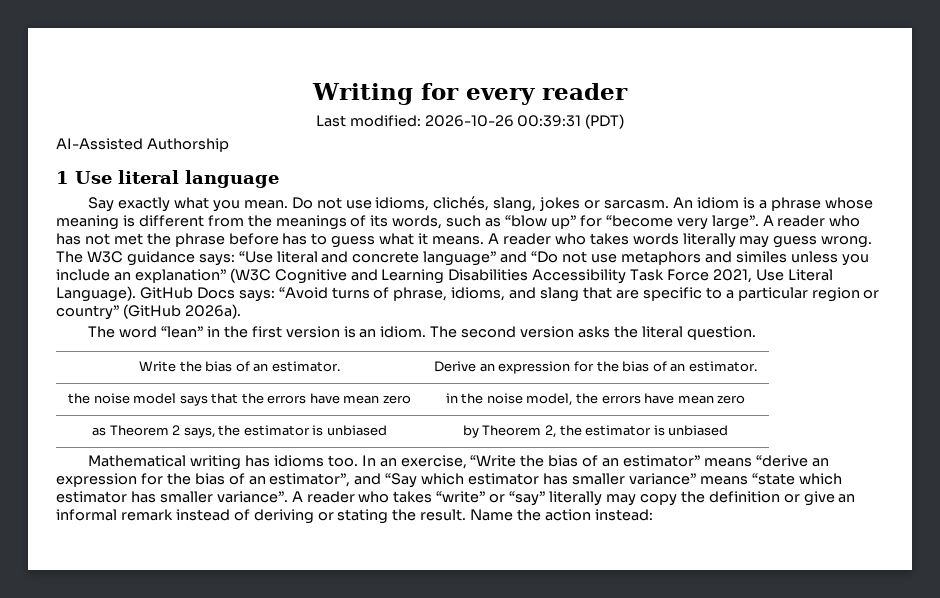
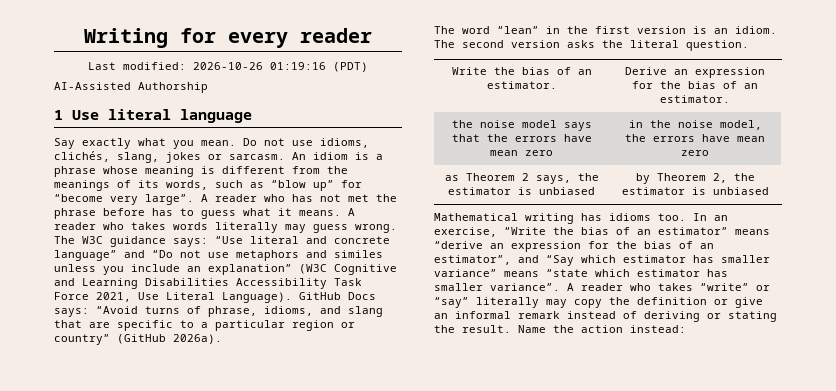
- Last modified: 2026-10-26 00:39:31 (PDT)
+ Last modified: 2026-10-26 01:19:16 (PDT)

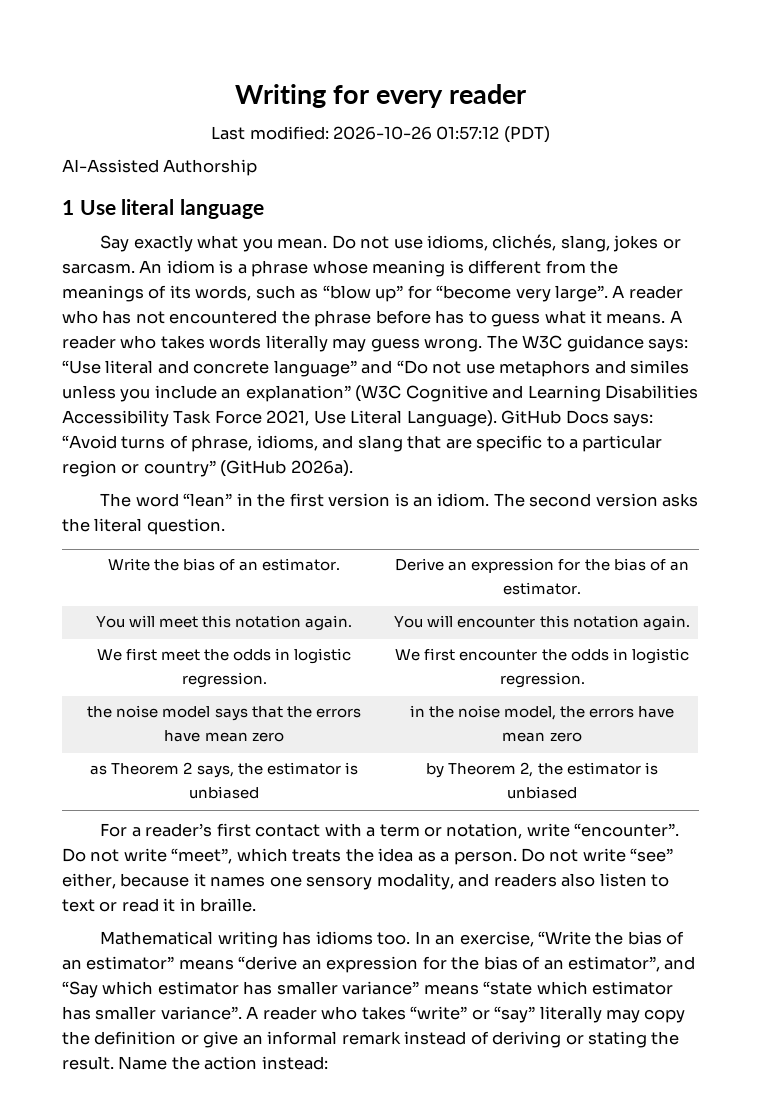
- Last modified: 2026-10-26 01:19:16 (PDT)
+ Last modified: 2026-10-26 01:57:12 (PDT)
- A reader who has not met the phrase before has to guess what it means.
+ A reader who has not encountered the phrase before has to guess what it means.
+ You will meet this notation again. | You will encounter this notation again.
+ We first meet the odds in logistic regression. | We first encounter the odds in logistic regression.
+ For a reader’s first contact with a term or notation, write “encounter”. Do not write “meet”, which treats the idea as a person. Do not write “see” either, because it names one sensory modality, and readers also listen to text or read it in braille.

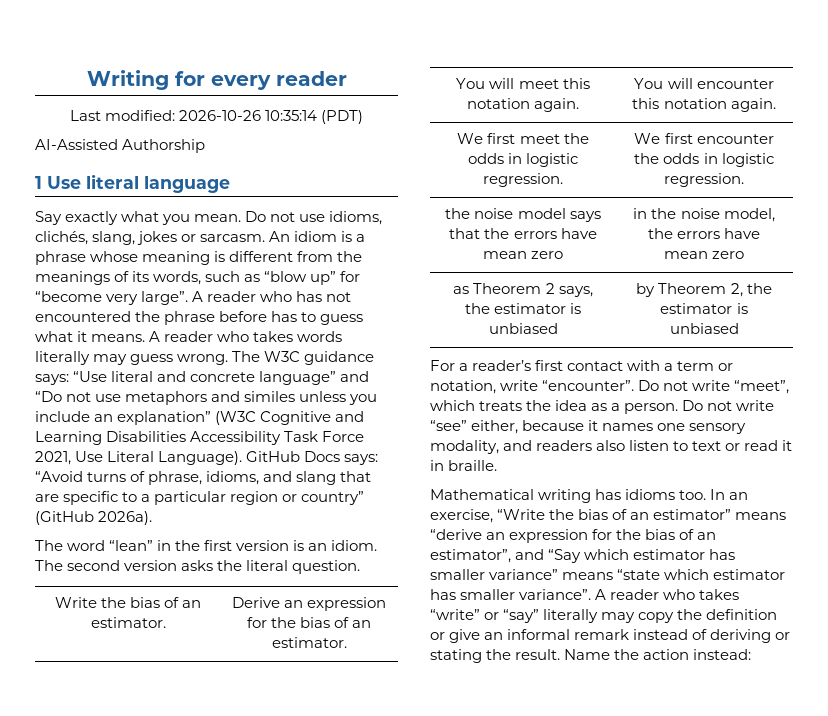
- Last modified: 2026-10-26 01:57:12 (PDT)
+ Last modified: 2026-10-26 10:35:14 (PDT)

